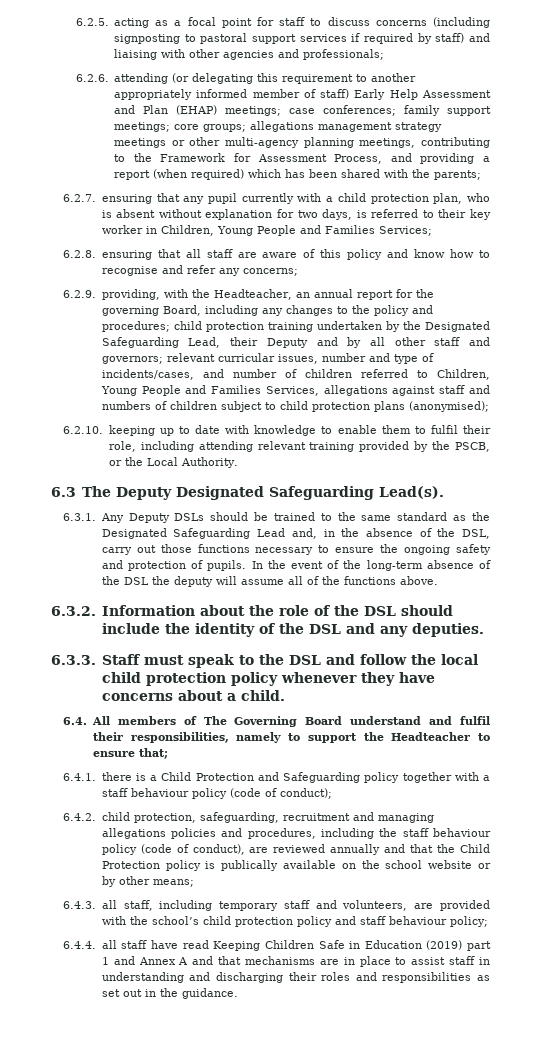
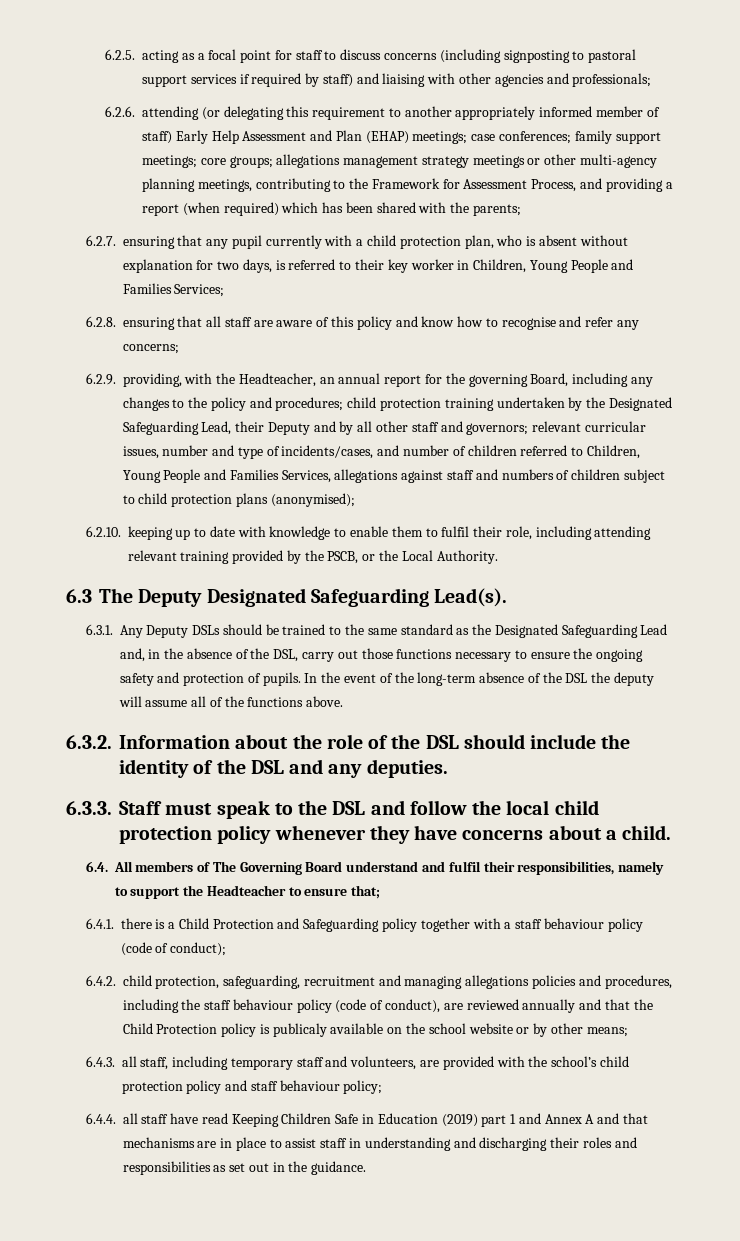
- 6.4.2. child protection, safeguarding, recruitment and managing allegations policies and procedures, including the staff behaviour policy (code of conduct), are reviewed annually and that the Child Protection policy is publically available on the school website or by other means;
+ 6.4.2. child protection, safeguarding, recruitment and managing allegations policies and procedures, including the staff behaviour policy (code of conduct), are reviewed annually and that the Child Protection policy is publicaly available on the school website or by other means;

